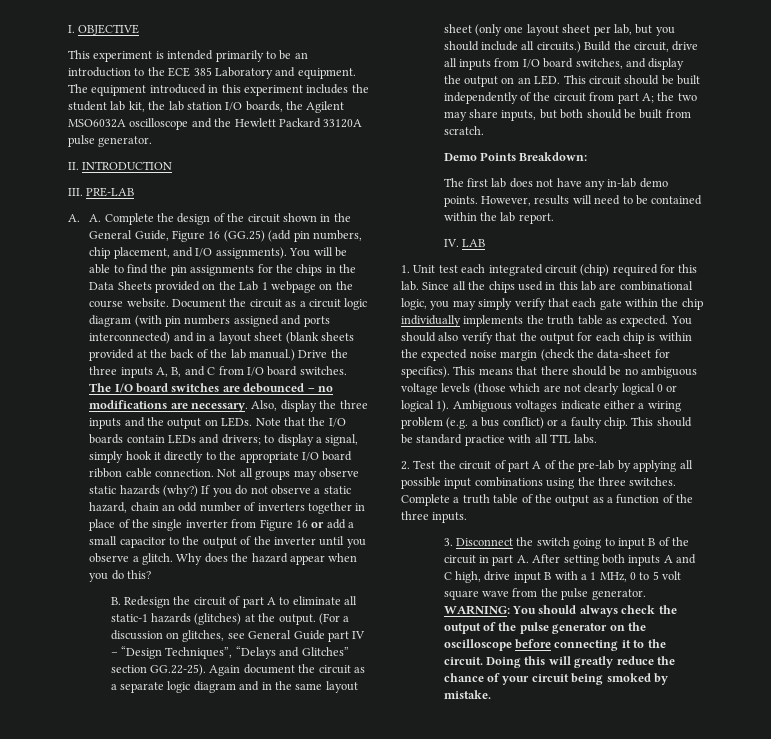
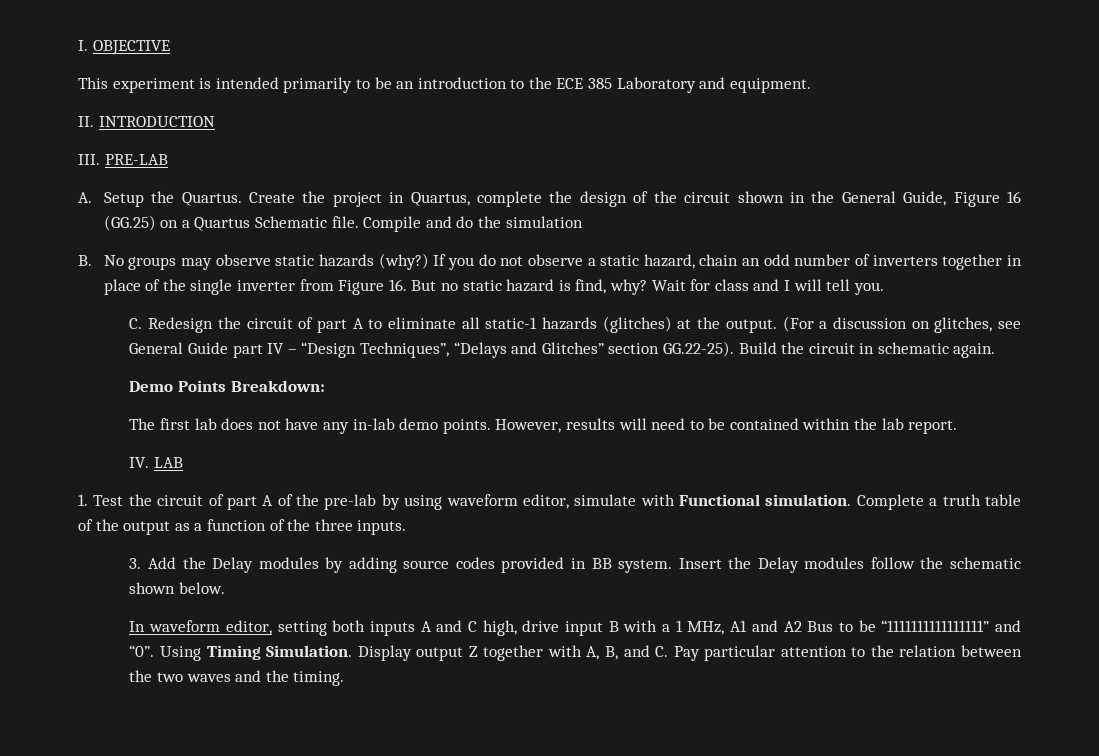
- The equipment introduced in this experiment includes the student lab kit, the lab station I/O boards, the Agilent MSO6032A oscilloscope and the Hewlett Packard 33120A pulse generator.
- A. A. Complete the design of the circuit shown in the General Guide, Figure 16 (GG.25) (add pin numbers, chip placement, and I/O assignments). You will be able to find the pin assignments for the chips in the Data Sheets provided on the Lab 1 webpage on the course website. Document the circuit as a circuit logic diagram (with pin numbers assigned and ports interconnected) and in a layout sheet (blank sheets provided at the back of the lab manual.) Drive the three inputs A, B, and C from I/O board switches. The I/O board switches are debounced – no modifications are necessary. Also, display the three inputs and the output on LEDs. Note that the I/O boards contain LEDs and drivers; to display a signal, simply hook it directly to the appropriate I/O board ribbon cable connection. Not all groups may observe static hazards (why?)
+ A. Setup the Quartus. Create the project in Quartus, complete the design of the circuit shown in the General Guide, Figure 16 (GG.25) on a Quartus Schematic file. Compile and do the simulation
+ B. No groups may observe static hazards (why?)
- If you do not observe a static hazard, chain an odd number of inverters together in place of the single inverter from Figure 16 or add a small capacitor to the output of the inverter until you observe a glitch. Why does the hazard appear when you do this?
- B. Redesign the circuit of part A to eliminate all static-1 hazards (glitches) at the output.
+ If you do not observe a static hazard, chain an odd number of inverters together in place of the single inverter from Figure 16. But no static hazard is find, why? Wait for class and I will tell you.
+ C. Redesign the circuit of part A to eliminate all static-1 hazards (glitches) at the output.
- (For a discussion on glitches, see General Guide part IV – “Design Techniques”, “Delays and Glitches” section GG.22-25). Again document the circuit as a separate logic diagram and in the same layout sheet (only one layout sheet per lab, but you should include all circuits.) Build the circuit, drive all inputs from I/O board switches, and display the output on an LED. This circuit should be built independently of the circuit from part A; the two may share inputs, but both should be built from scratch.
+ (For a discussion on glitches, see General Guide part IV – “Design Techniques”, “Delays and Glitches” section GG.22-25). Build the circuit in schematic again.
- 1. Unit test each integrated circuit (chip) required for this lab. Since all the chips used in this lab are combinational logic, you may simply verify that each gate within the chip individually implements the truth table as expected. You should also verify that the output for each chip is within the expected noise margin (check the data-sheet for specifics). This means that there should be no ambiguous voltage levels (those which are not clearly logical 0 or logical 1). Ambiguous voltages indicate either a wiring problem (e.g. a bus conflict) or a faulty chip. This should be standard practice with all TTL labs.
- 2. Test the circuit of part A of the pre-lab by applying all possible input combinations using the three switches.
+ 1. Test the circuit of part A of the pre-lab by using waveform editor, simulate with Functional simulation.
- 3. Disconnect the switch going to input B of the circuit in part A. After setting both inputs A and C high, drive input B with a 1 MHz, 0 to 5 volt square wave from the pulse generator. WARNING: You should always check the output of the pulse generator on the oscilloscope before connecting it to the circuit. Doing this will greatly reduce the chance of your circuit being smoked by mistake.
+ 3. Add the Delay modules by adding source codes provided in BB system. Insert the Delay modules follow the schematic shown below.
+ In waveform editor, setting both inputs A and C high, drive input B with a 1 MHz, A1 and A2 Bus to be “1111111111111111” and “0”. Using Timing Simulation. Display output Z together with A, B, and C. Pay particular attention to the relation between the two waves and the timing.

